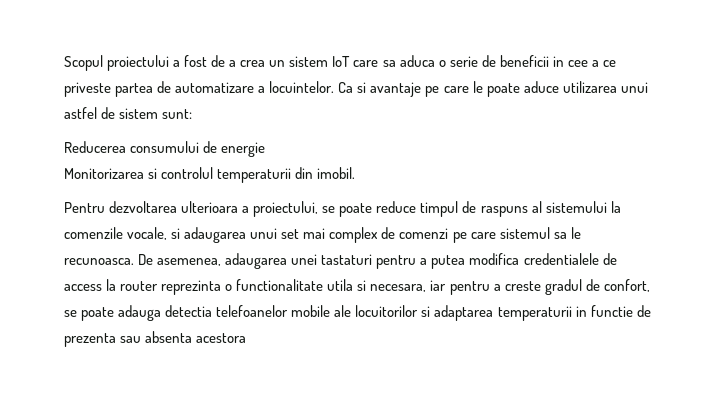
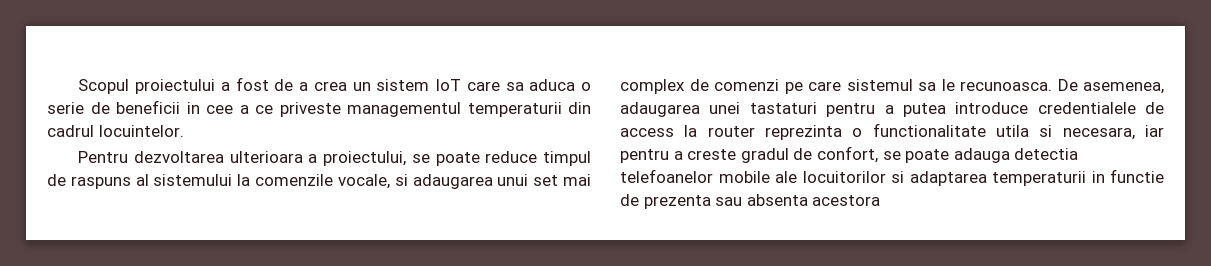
- Scopul proiectului a fost de a crea un sistem IoT care sa aduca o serie de beneficii in cee a ce priveste partea de automatizare a locuintelor. Ca si avantaje pe care le poate aduce utilizarea unui astfel de sistem sunt:
- Reducerea consumului de energie
- Monitorizarea si controlul temperaturii din imobil.
+ Scopul proiectului a fost de a crea un sistem IoT care sa aduca o serie de beneficii in cee a ce priveste managementul temperaturii din cadrul locuintelor.
- De asemenea, adaugarea unei tastaturi pentru a putea modifica credentialele de access la router reprezinta o functionalitate utila si necesara, iar pentru a creste gradul de confort, se poate adauga detectia telefoanelor mobile ale locuitorilor si adaptarea temperaturii in functie de prezenta sau absenta acestora
+ De asemenea, adaugarea unei tastaturi pentru a putea introduce credentialele de access la router reprezinta o functionalitate utila si necesara, iar pentru a creste gradul de confort, se poate adauga detectia telefoanelor mobile ale locuitorilor si adaptarea temperaturii in functie de prezenta sau absenta acestora

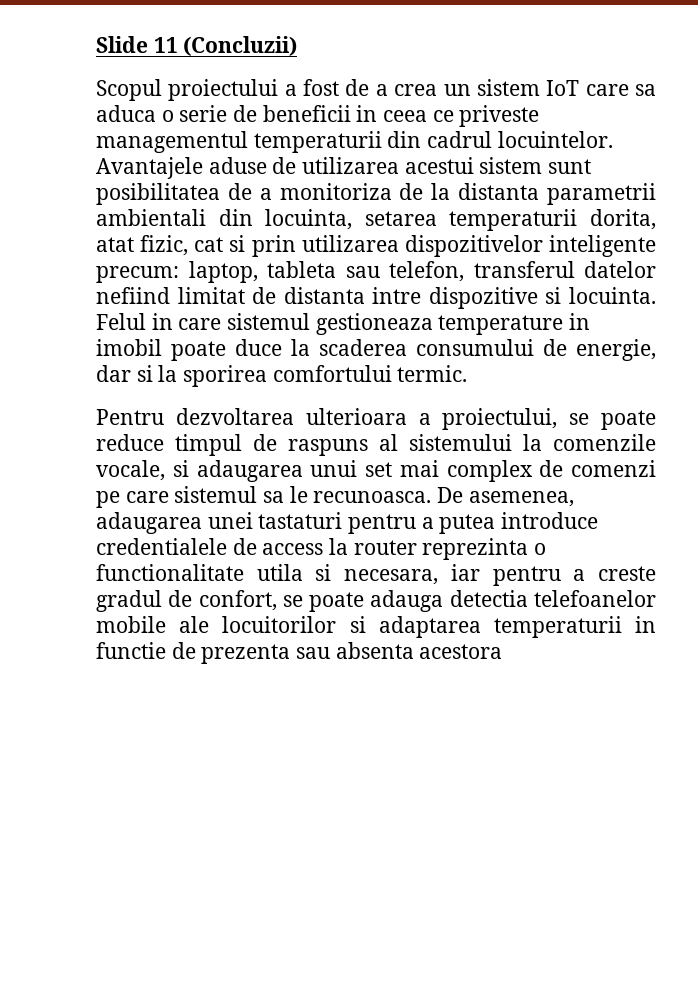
+ Slide 11 (Concluzii)
- Scopul proiectului a fost de a crea un sistem IoT care sa aduca o serie de beneficii in cee a ce priveste managementul temperaturii din cadrul locuintelor.
+ Scopul proiectului a fost de a crea un sistem IoT care sa aduca o serie de beneficii in ceea ce priveste managementul temperaturii din cadrul locuintelor. Avantajele aduse de utilizarea acestui sistem sunt posibilitatea de a monitoriza de la distanta parametrii ambientali din locuinta, setarea temperaturii dorita, atat fizic, cat si prin utilizarea dispozitivelor inteligente precum: laptop, tableta sau telefon, transferul datelor nefiind limitat de distanta intre dispozitive si locuinta. Felul in care sistemul gestioneaza temperature in imobil poate duce la scaderea consumului de energie, dar si la sporirea comfortului termic.

